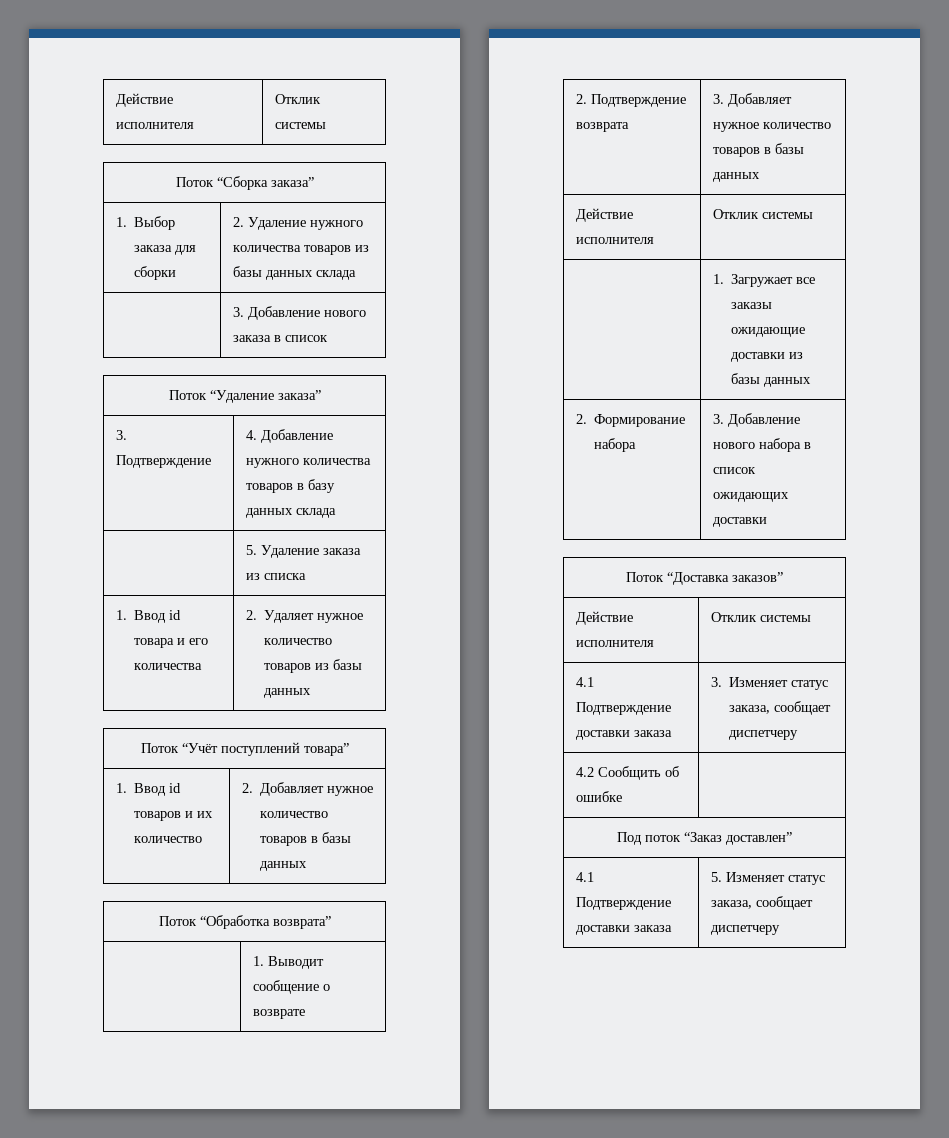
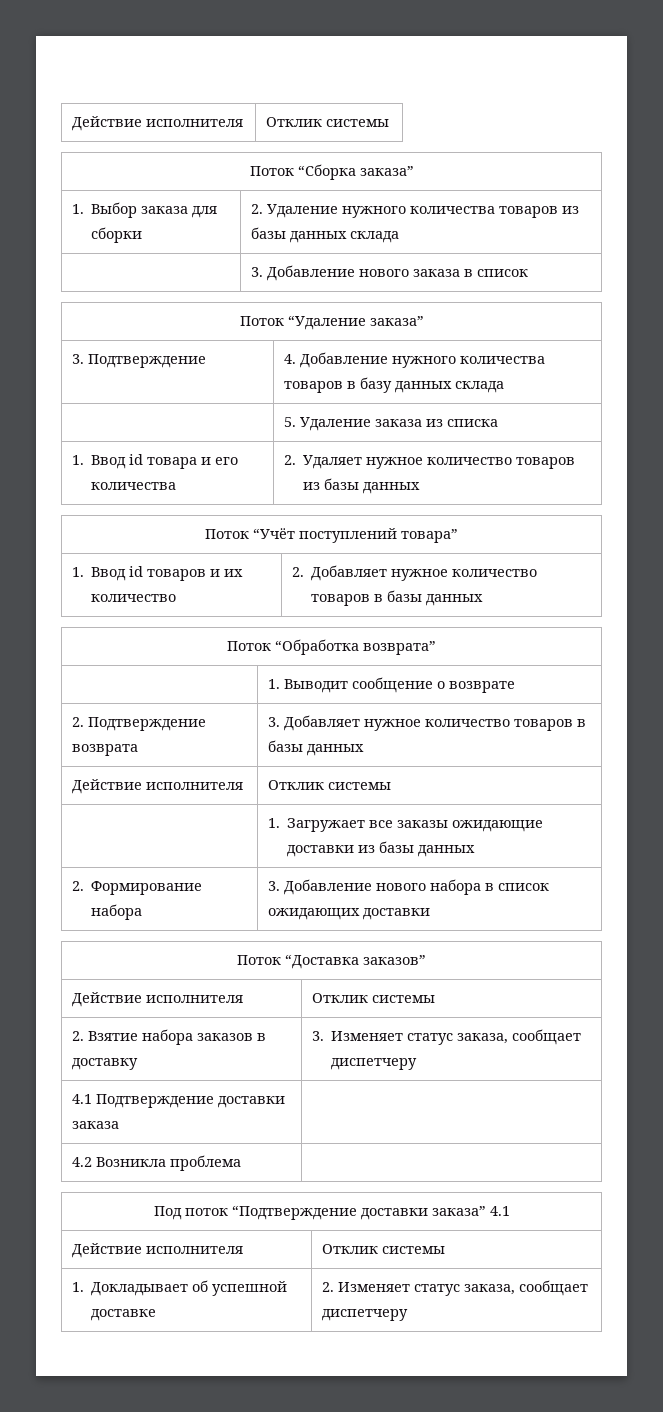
- 4.1 Подтверждение доставки заказа | 3. Изменяет статус заказа, сообщает диспетчеру
+ 2. Взятие набора заказов в доставку | 3. Изменяет статус заказа, сообщает диспетчеру
- 4.2 Сообщить об ошибке |
- Под поток “Заказ доставлен”
- 4.1 Подтверждение доставки заказа | 5. Изменяет статус заказа, сообщает диспетчеру
+ 4.1 Подтверждение доставки заказа |
+ 4.2 Возникла проблема |
+ Под поток “Подтверждение доставки заказа” 4.1
+ Действие исполнителя | Отклик системы
+ 1. Докладывает об успешной доставке | 2. Изменяет статус заказа, сообщает диспетчеру

